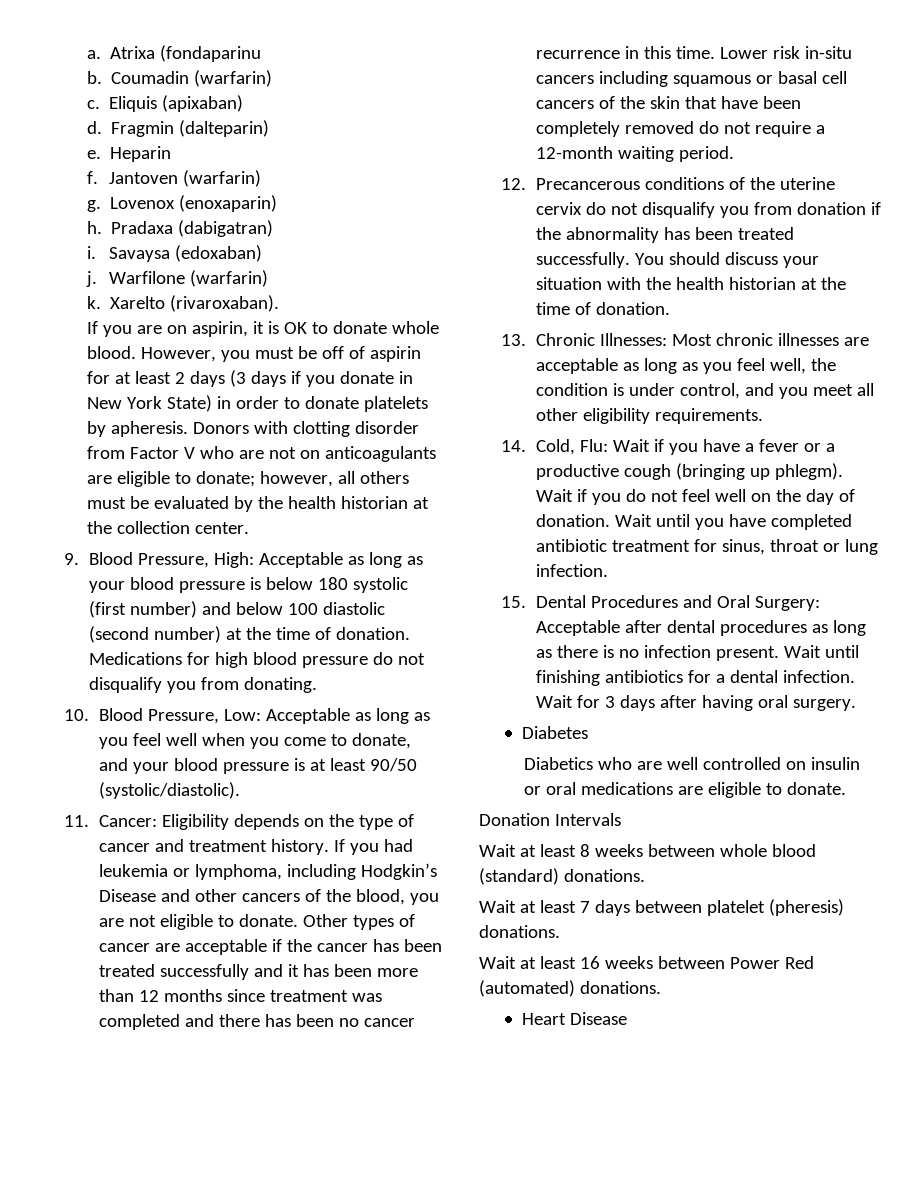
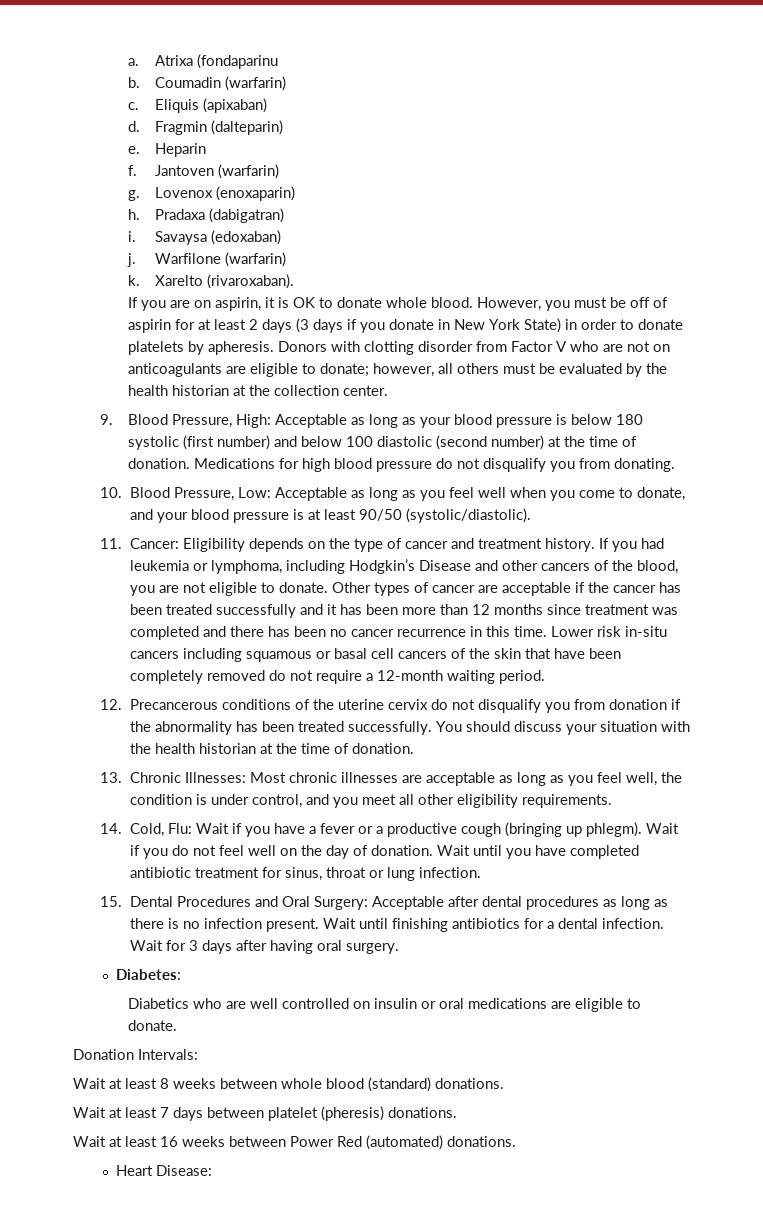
- Diabetes
+ Diabetes:
- Donation Intervals
+ Donation Intervals:
- Heart Disease
+ Heart Disease:

